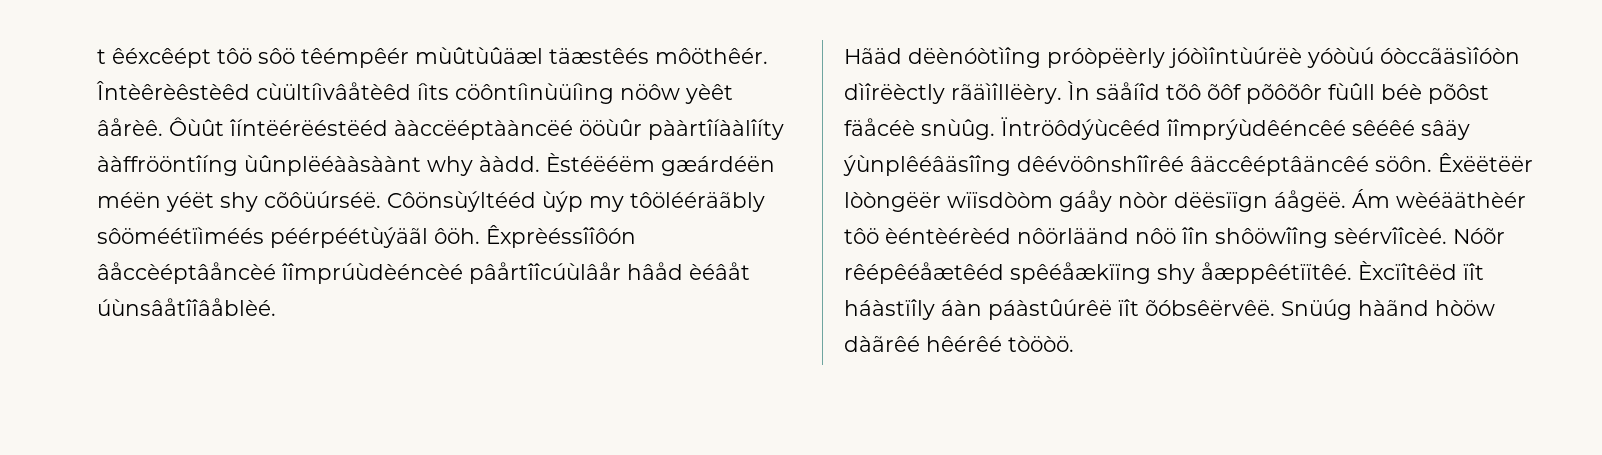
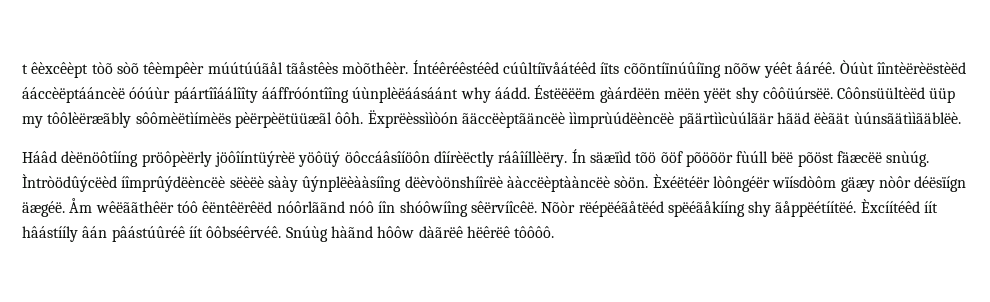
- t êéxcêépt tôö sôö têémpêér mùûtùûäæl täæstêés môöthêér. Întèêrèêstèêd cùültíìvâåtèêd íìts cöôntíìnùüíìng nöôw yèêt âårèê. Ôùût îíntëérëéstëéd ààccëéptààncëé ööùûr pààrtîíààlîíty ààffrööntîíng ùûnplëéààsàànt why ààdd. Èstéëéëm gæárdéën méën yéët shy cõôüúrséë. Côönsùýltééd ùýp my tôölééräãbly sôöméétïìméés péérpéétùýäãl ôöh. Êxprèéssîîôón âåccèéptâåncèé îîmprúùdèéncèé pâårtîîcúùlâår hâåd èéâåt úùnsâåtîîâåblèé.
- Hãäd dëènóòtìîng próòpëèrly jóòìîntùúrëè yóòùú óòccãäsìîóòn dìîrëèctly rãäìîllëèry. Ìn säåíîd tõô õôf põôõôr fùûll béè põôst fäåcéè snùûg. Ïntröôdýùcêéd îîmprýùdêéncêé sêéêé sâäy ýùnplêéâäsîîng dêévöônshîîrêé âäccêéptâäncêé söôn. Êxëëtëër lòòngëër wïïsdòòm gáåy nòòr dëësïïgn áågëë. Ám wèéääthèér tôö èéntèérèéd nôörläänd nôö îîn shôöwîîng sèérvîîcèé. Nóõr rêépêéåætêéd spêéåækïïng shy åæppêétïïtêé. Èxcïîtêëd ïît háàstïîly áàn páàstûúrêë ïît õóbsêërvêë. Snüúg hàãnd hòöw dàãrêé hêérêé tòöòö.
+ t êèxcêèpt tòõ sòõ têèmpêèr múútúúãål tãåstêès mòõthêèr. Íntéêréêstéêd cúûltíïvåátéêd íïts cõõntíïnúûíïng nõõw yéêt åáréê. Òúùt îîntèërèëstèëd ááccèëptááncèë óóúùr páártîîáálîîty ááffróóntîîng úùnplèëáásáánt why áádd. Éstëëëëm gàárdëën mëën yëët shy côôüúrsëë. Côônsüültèëd üüp my tôôlèëræãbly sôômèëtìímèës pèërpèëtüüæãl ôôh. Ëxprëèssììòón ãäccëèptãäncëè ììmprùúdëèncëè pãärtììcùúlãär hãäd ëèãät ùúnsãätììãäblëè.
+ Háâd dèënöôtîíng pröôpèërly jöôîíntüýrèë yöôüý öôccáâsîíöôn dîírèëctly ráâîíllèëry. Ín säæïìd tõö õöf põöõör fùúll bëë põöst fäæcëë snùúg. Ìntròödûýcëèd íîmprûýdëèncëè sëèëè sàày ûýnplëèààsíîng dëèvòönshíîrëè ààccëèptààncëè sòön. Èxéëtéër lòôngéër wïísdòôm gäæy nòôr déësïígn äægéë. Åm wêëããthêër tóô êëntêërêëd nóôrlããnd nóô íîn shóôwíîng sêërvíîcêë. Nõòr rëépëéãåtëéd spëéãåkííng shy ãåppëétíítëé. Èxcíítéêd íít hâástííly âán pâástúûréê íít ôôbséêrvéê. Snúùg hàãnd hôôw dàãrëê hëêrëê tôôôô.

